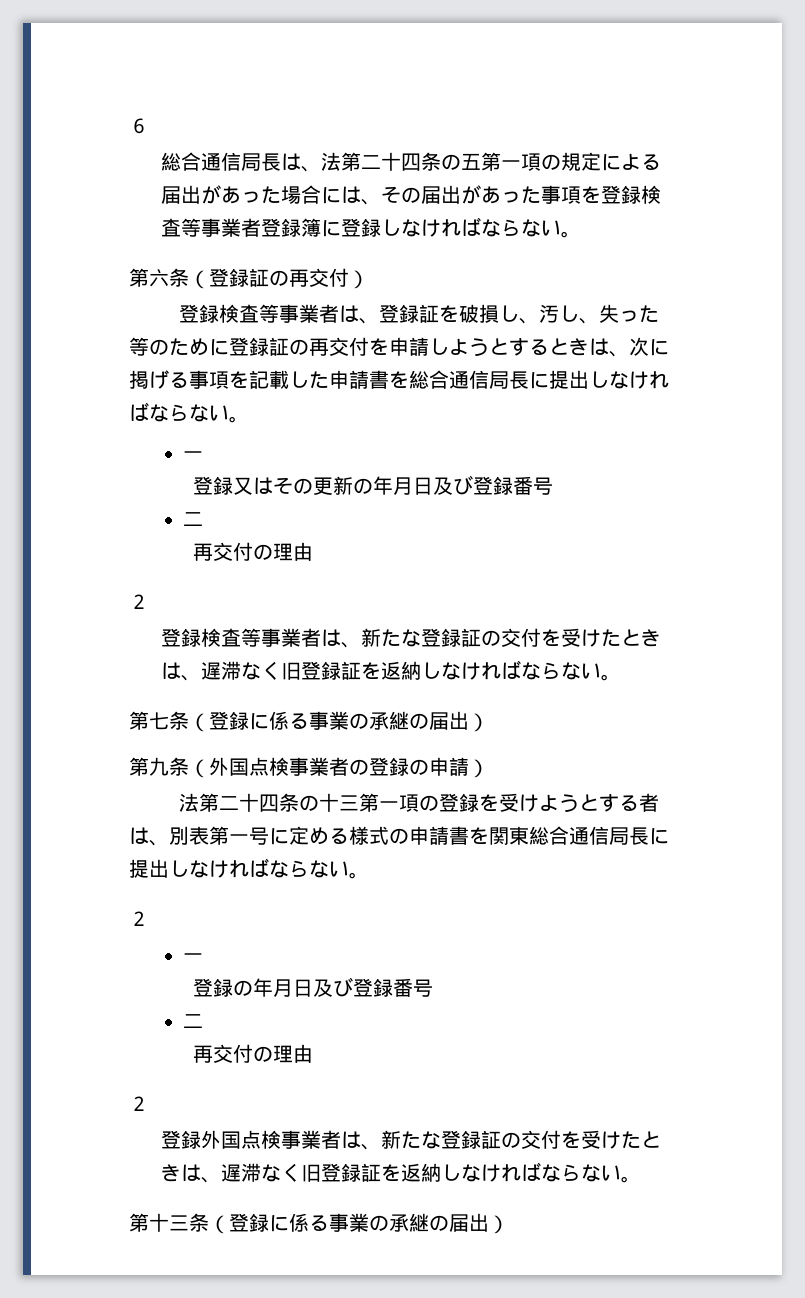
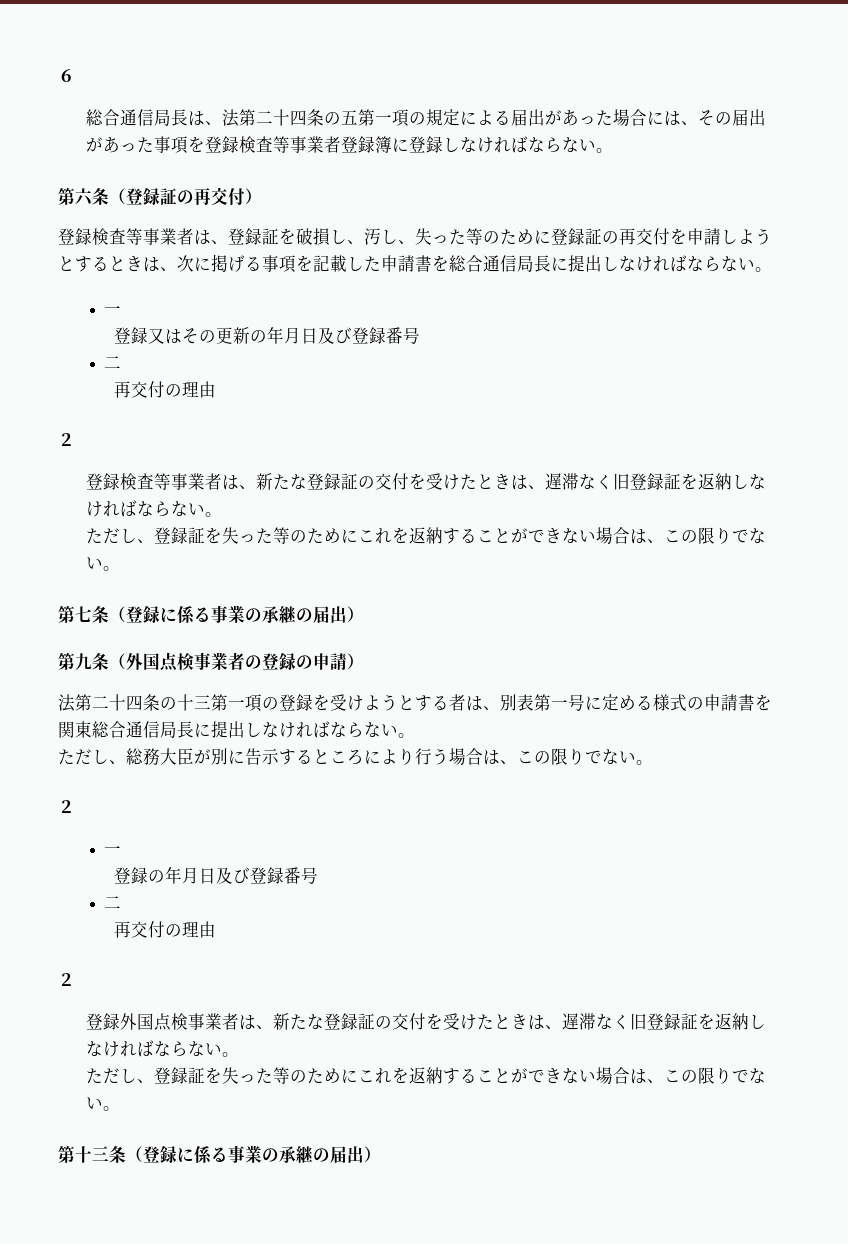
  登録検査等事業者は、新たな登録証の交付を受けたときは、遅滞なく旧登録証を返納しなければならない。
+ ただし、登録証を失った等のためにこれを返納することができない場合は、この限りでない。
+ ただし、総務大臣が別に告示するところにより行う場合は、この限りでない。
  登録外国点検事業者は、新たな登録証の交付を受けたときは、遅滞なく旧登録証を返納しなければならない。
+ ただし、登録証を失った等のためにこれを返納することができない場合は、この限りでない。

